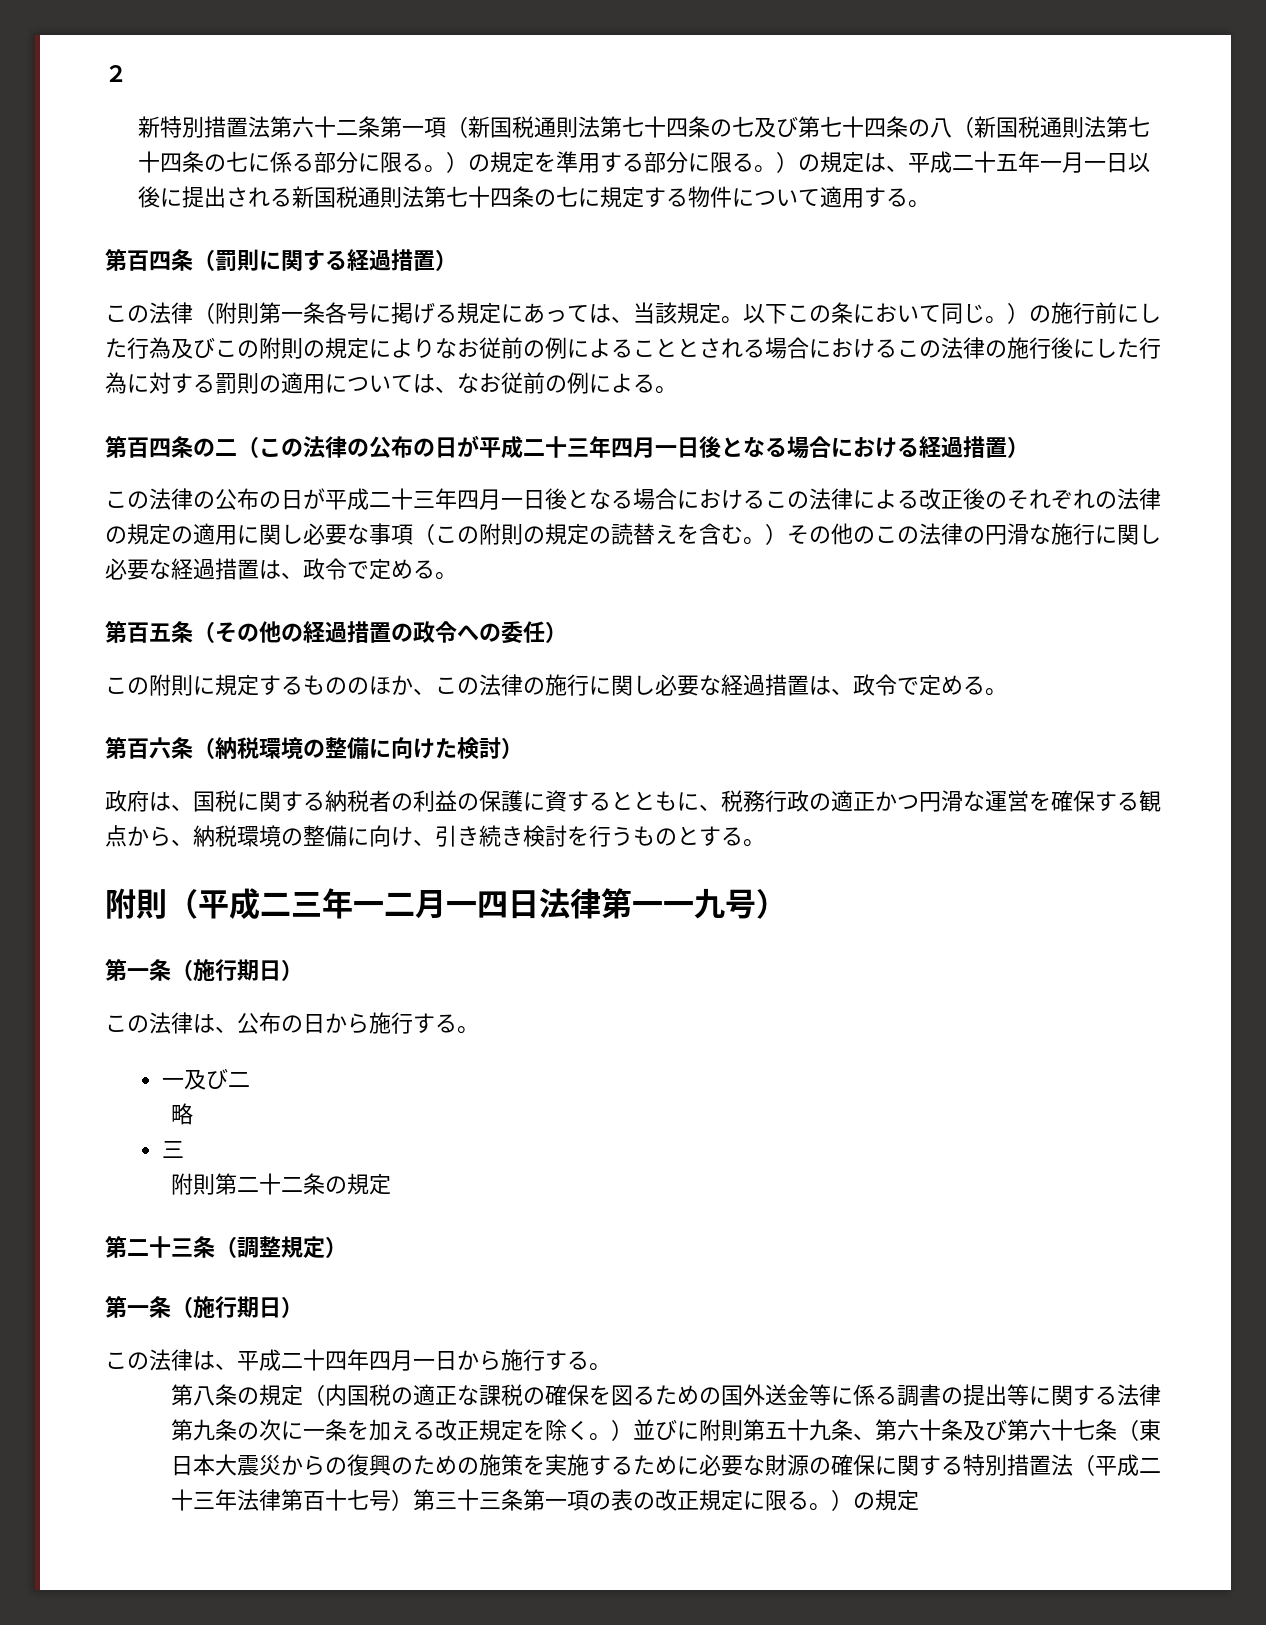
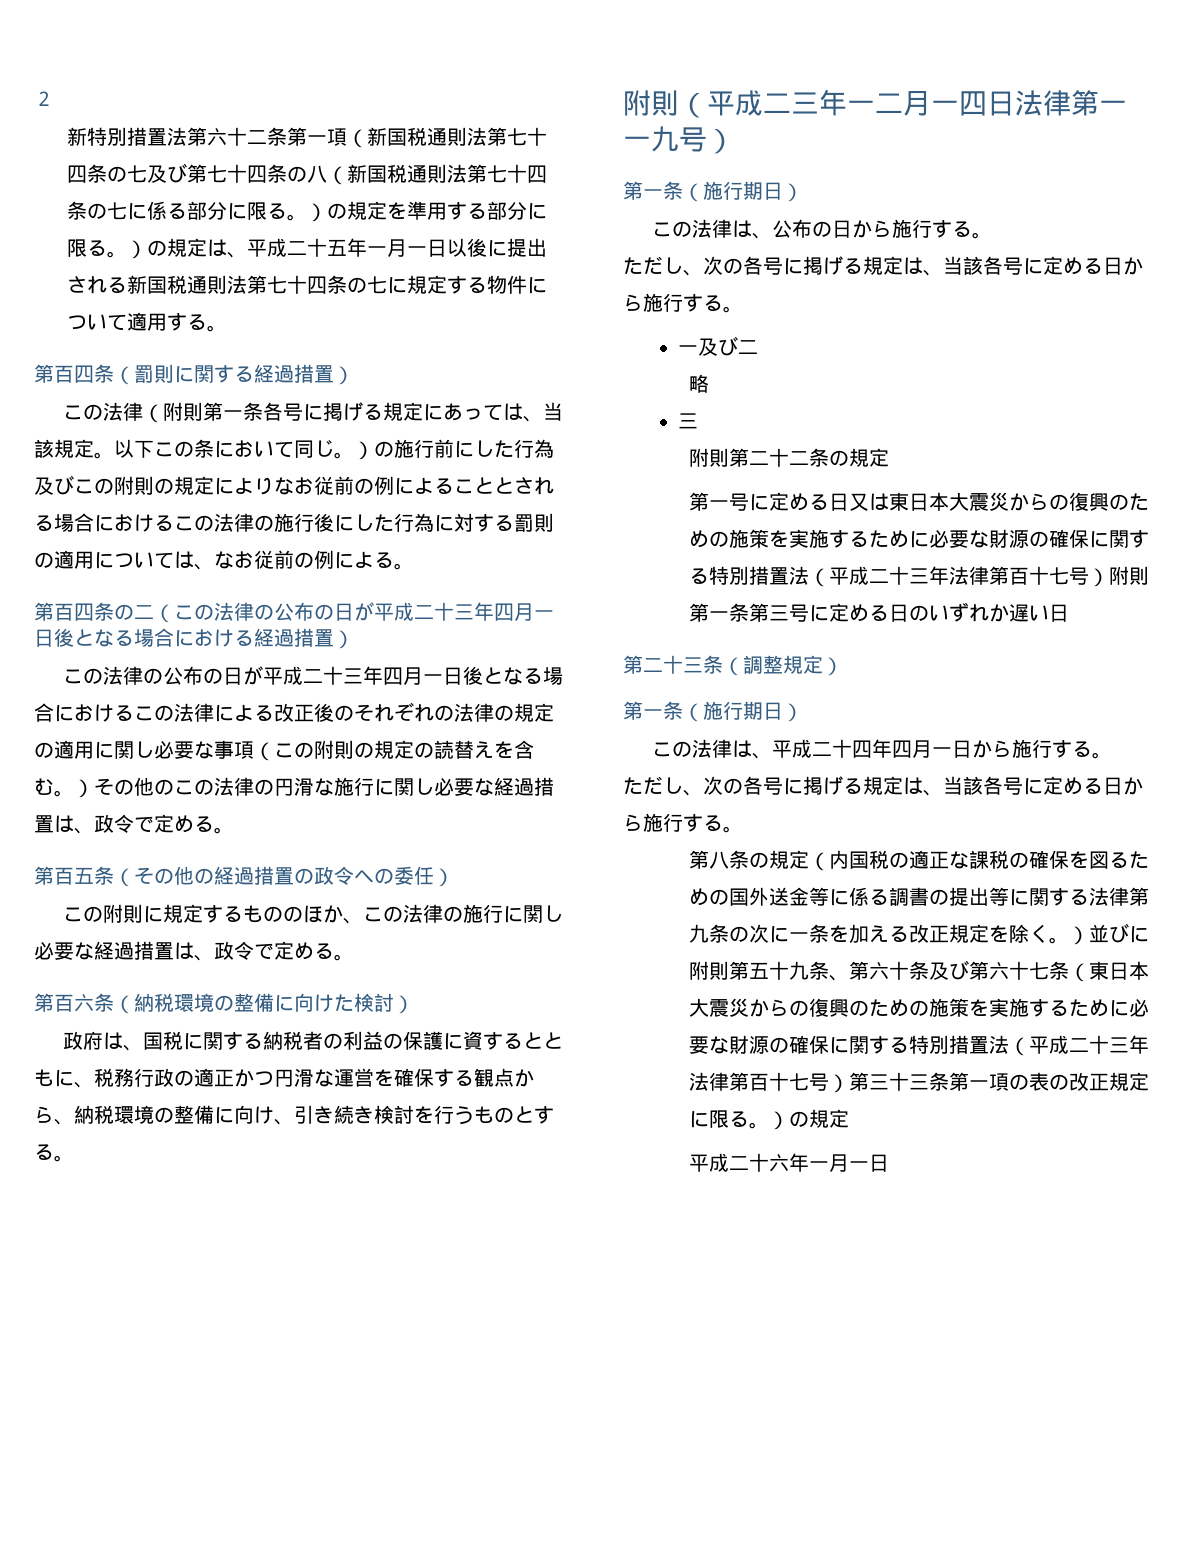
  この法律は、公布の日から施行する。
+ ただし、次の各号に掲げる規定は、当該各号に定める日から施行する。
+ 第一号に定める日又は東日本大震災からの復興のための施策を実施するために必要な財源の確保に関する特別措置法（平成二十三年法律第百十七号）附則第一条第三号に定める日のいずれか遅い日
  この法律は、平成二十四年四月一日から施行する。
+ ただし、次の各号に掲げる規定は、当該各号に定める日から施行する。
+ 平成二十六年一月一日

